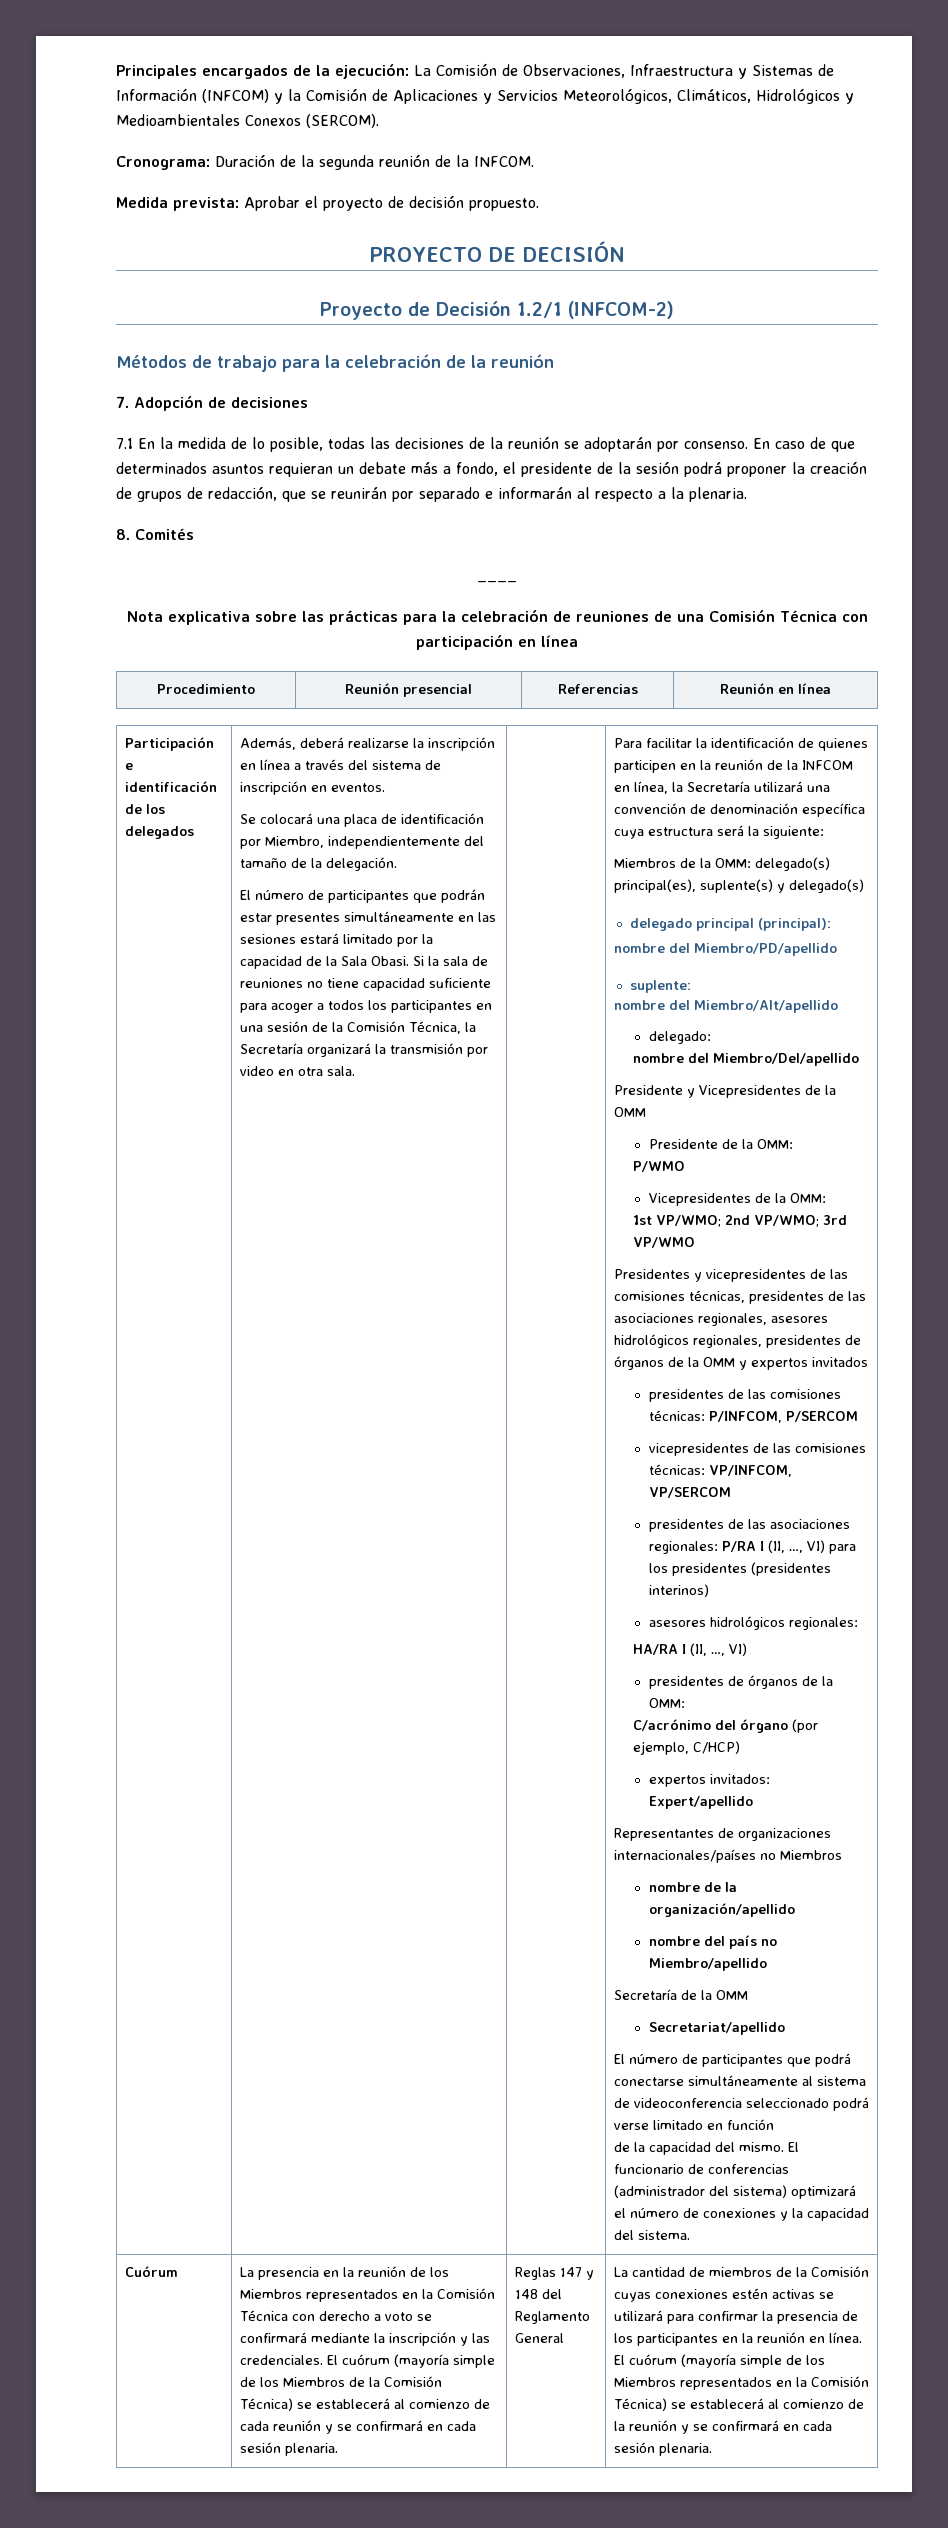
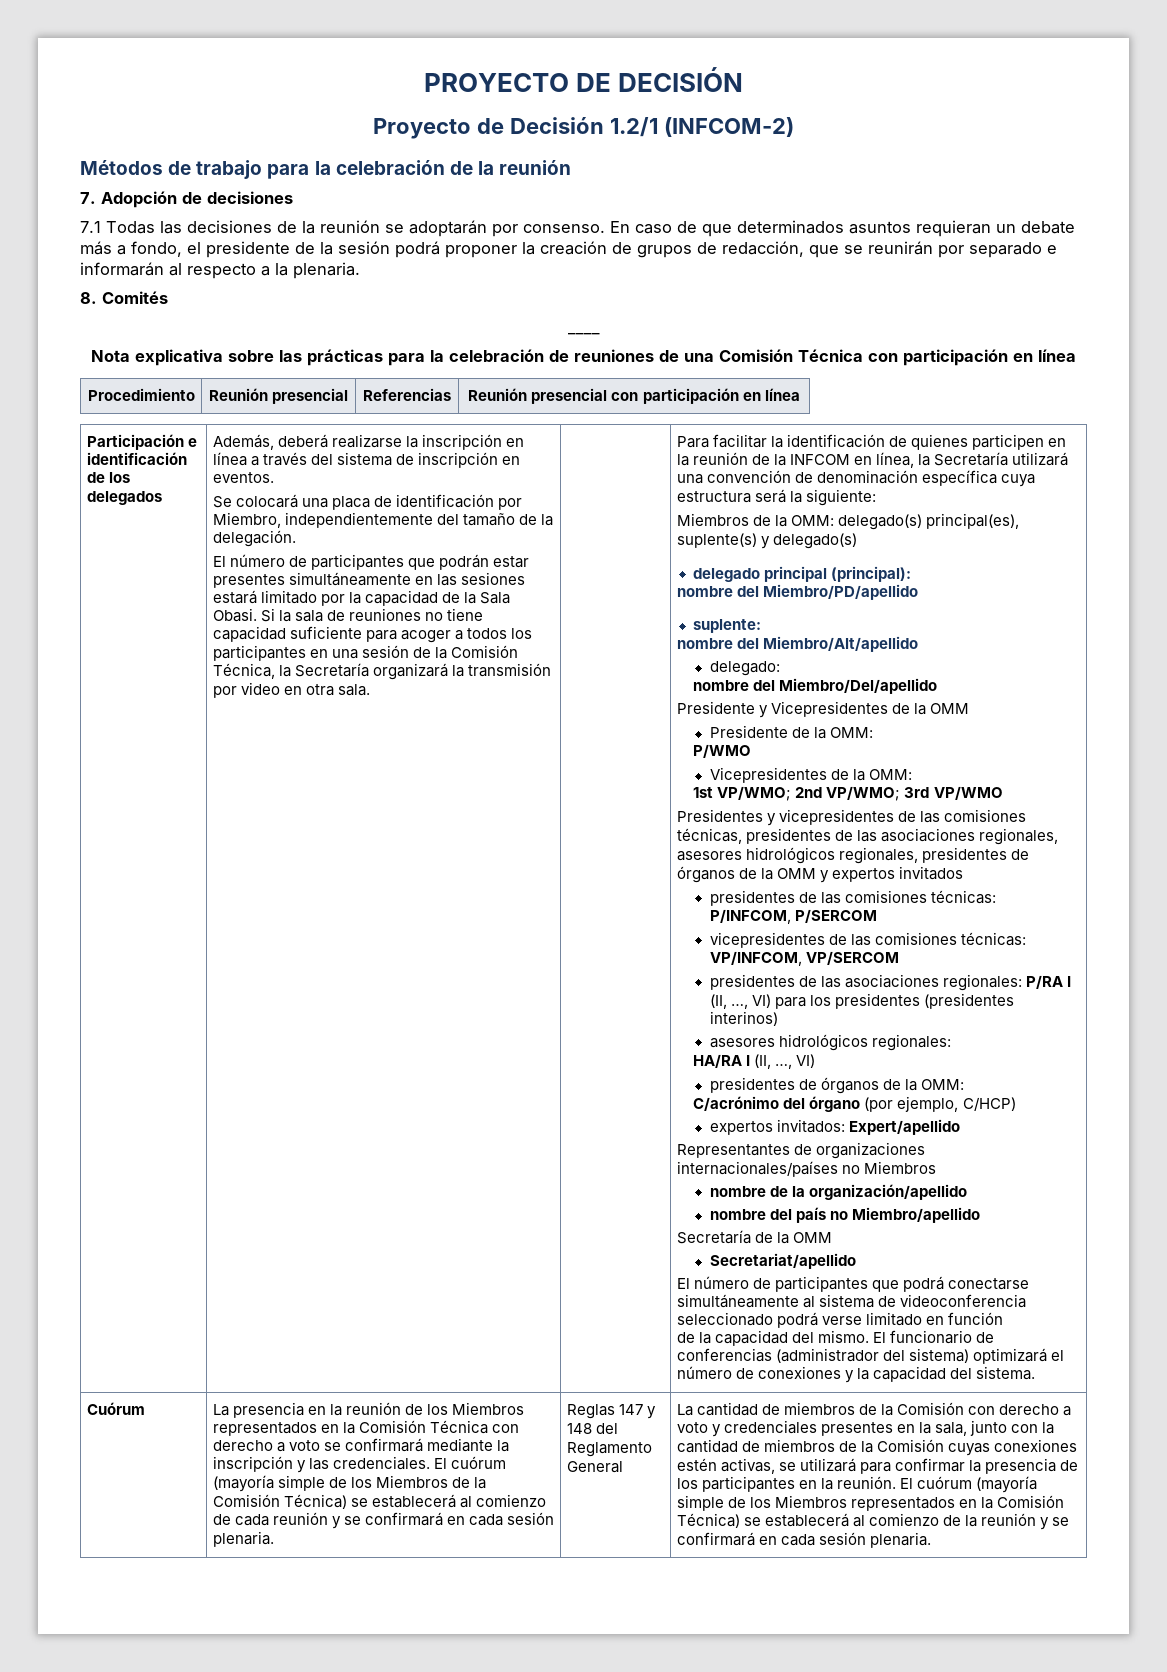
- Principales encargados de la ejecución: La Comisión de Observaciones, Infraestructura y Sistemas de Información (INFCOM) y la Comisión de Aplicaciones y Servicios Meteorológicos, Climáticos, Hidrológicos y Medioambientales Conexos (SERCOM).
- Cronograma: Duración de la segunda reunión de la INFCOM.
- Medida prevista: Aprobar el proyecto de decisión propuesto.
- 7.1 En la medida de lo posible, todas las decisiones de la reunión se adoptarán por consenso.
+ 7.1 Todas las decisiones de la reunión se adoptarán por consenso.
- Procedimiento | Reunión presencial | Referencias | Reunión en línea
+ Procedimiento | Reunión presencial | Referencias | Reunión presencial con participación en línea
- La cantidad de miembros de la Comisión cuyas conexiones estén activas se utilizará para confirmar la presencia de los participantes en la reunión en línea.
+ La cantidad de miembros de la Comisión con derecho a voto y credenciales presentes en la sala, junto con la cantidad de miembros de la Comisión cuyas conexiones estén activas, se utilizará para confirmar la presencia de los participantes en la reunión.

